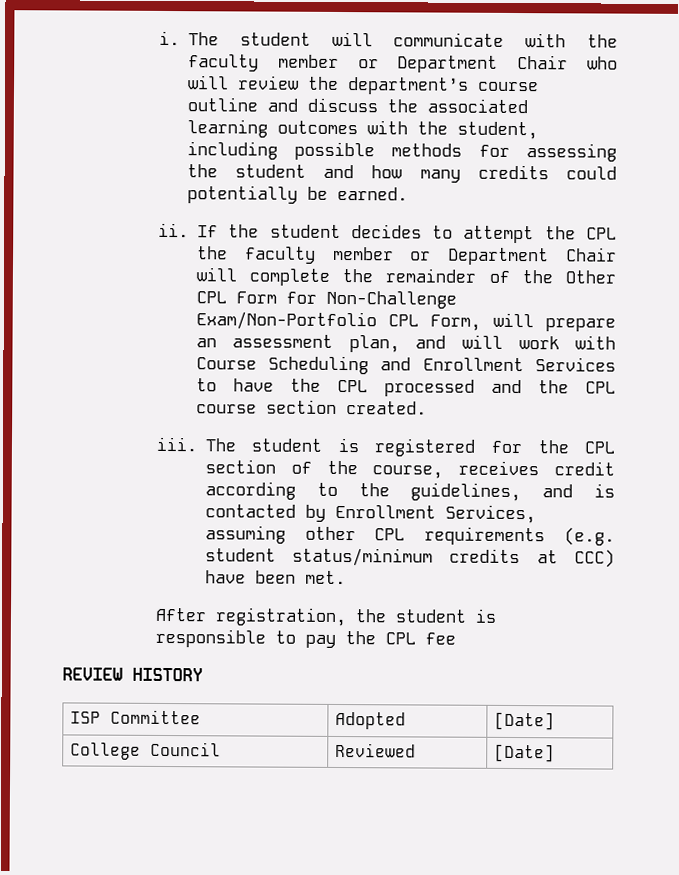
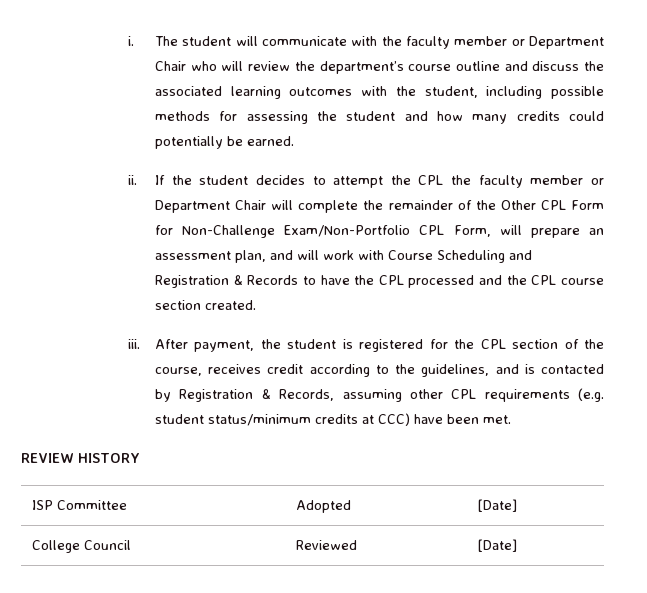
- If the student decides to attempt the CPL the faculty member or Department Chair will complete the remainder of the Other CPL Form for Non-Challenge Exam/Non-Portfolio CPL Form, will prepare an assessment plan, and will work with Course Scheduling and Enrollment Services to have the CPL processed and the CPL course section created.
+ If the student decides to attempt the CPL the faculty member or Department Chair will complete the remainder of the Other CPL Form for Non-Challenge Exam/Non-Portfolio CPL Form, will prepare an assessment plan, and will work with Course Scheduling and Registration & Records to have the CPL processed and the CPL course section created.
- The student is registered for the CPL section of the course, receives credit according to the guidelines, and is contacted by Enrollment Services, assuming other CPL requirements (e.g. student status/minimum credits at CCC) have been met.
+ After payment, the student is registered for the CPL section of the course, receives credit according to the guidelines, and is contacted by Registration & Records, assuming other CPL requirements (e.g. student status/minimum credits at CCC) have been met.
- After registration, the student is responsible to pay the CPL fee

